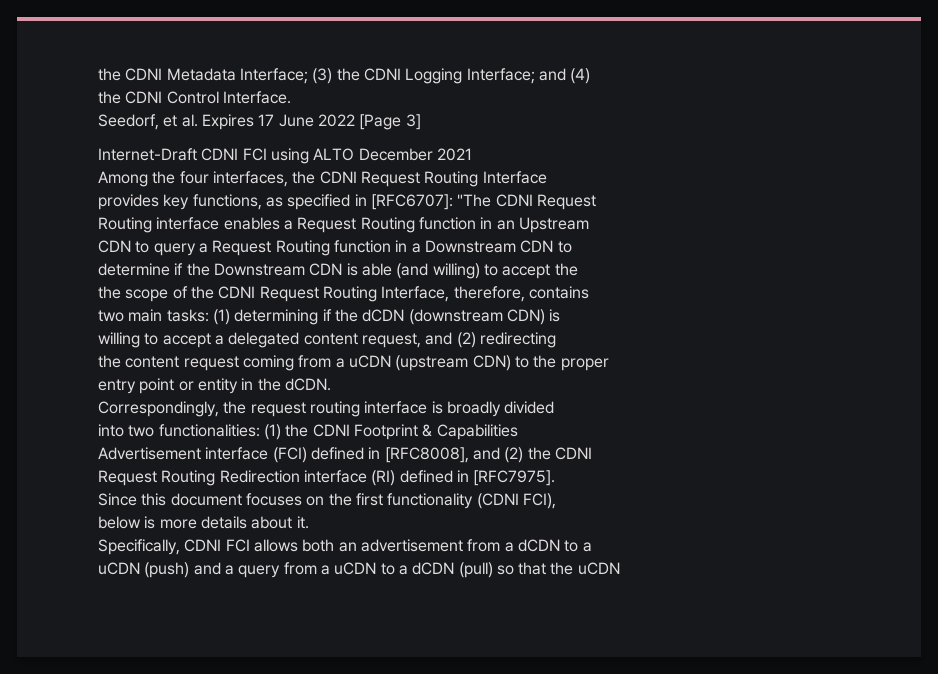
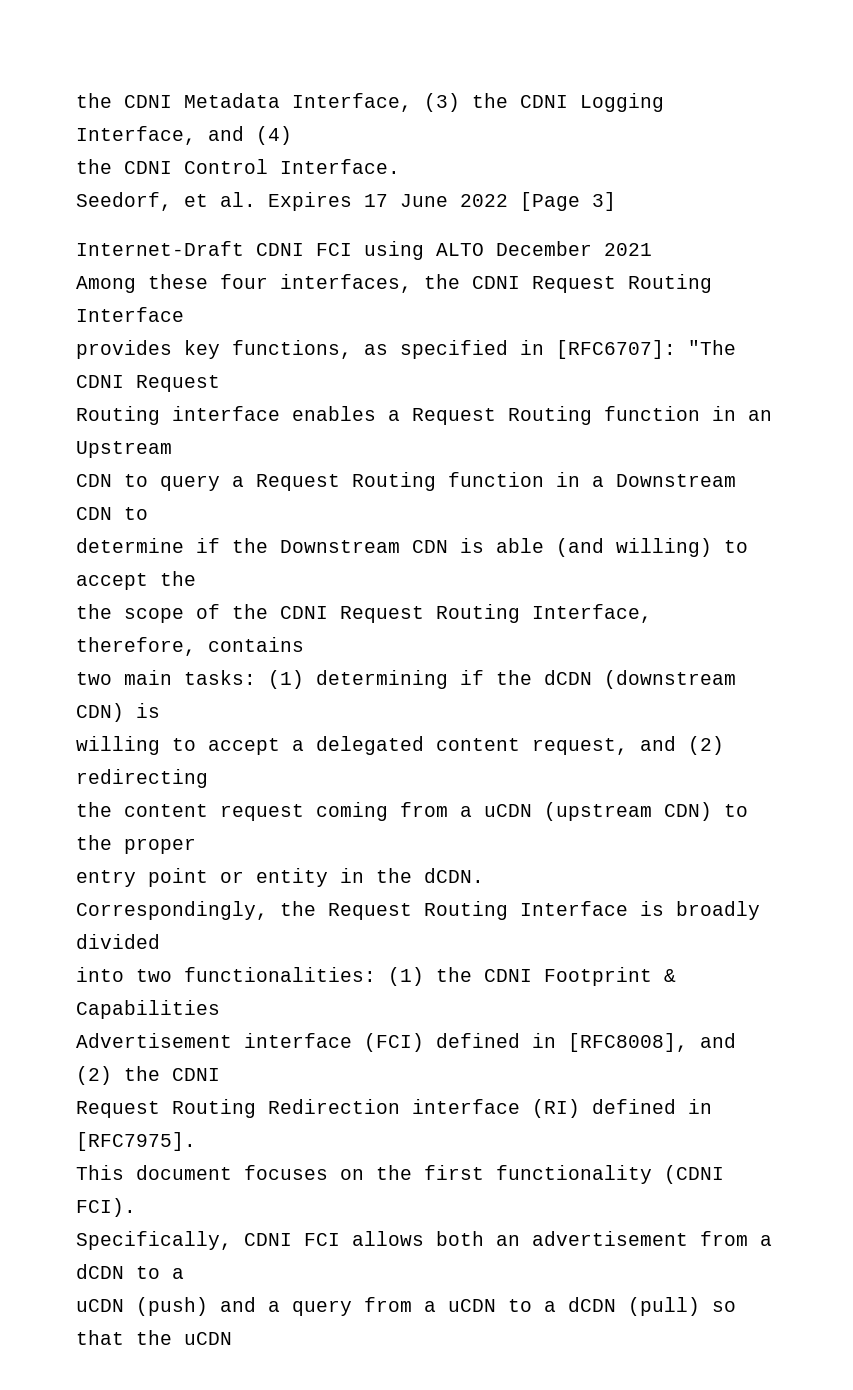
- the CDNI Metadata Interface; (3) the CDNI Logging Interface; and (4)
+ the CDNI Metadata Interface, (3) the CDNI Logging Interface, and (4)
- Among the four interfaces, the CDNI Request Routing Interface
+ Among these four interfaces, the CDNI Request Routing Interface
- Correspondingly, the request routing interface is broadly divided
+ Correspondingly, the Request Routing Interface is broadly divided
- Since this document focuses on the first functionality (CDNI FCI),
- below is more details about it.
+ This document focuses on the first functionality (CDNI FCI).

